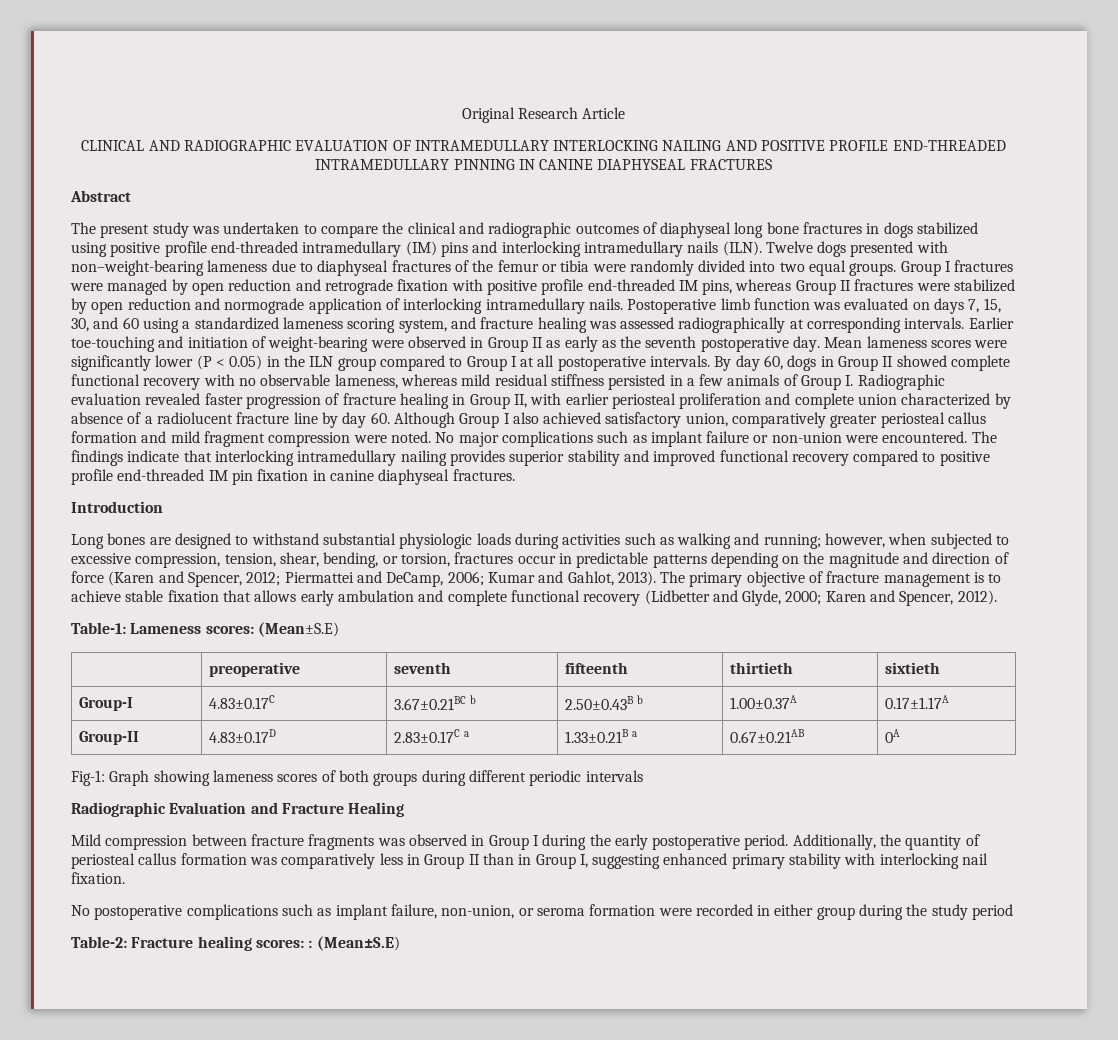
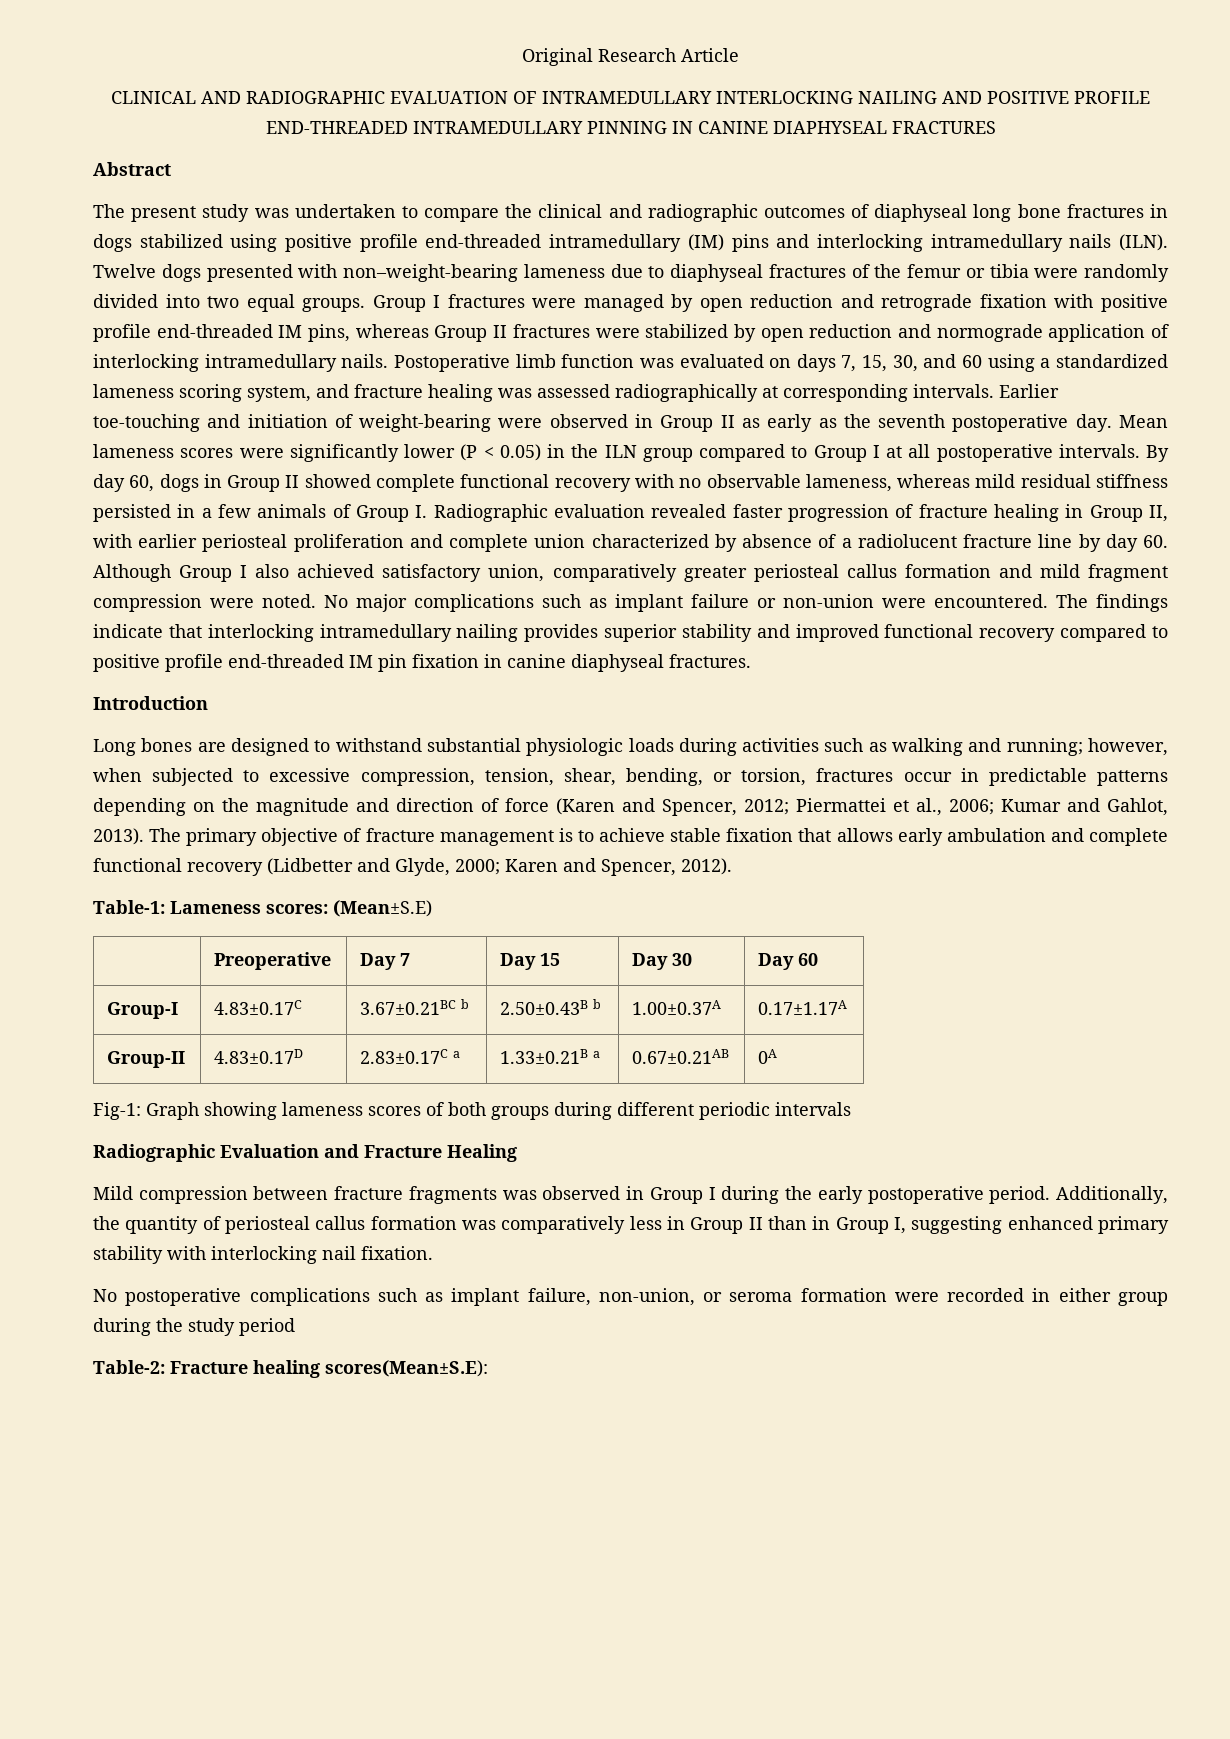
- Long bones are designed to withstand substantial physiologic loads during activities such as walking and running; however, when subjected to excessive compression, tension, shear, bending, or torsion, fractures occur in predictable patterns depending on the magnitude and direction of force (Karen and Spencer, 2012; Piermattei and DeCamp, 2006; Kumar and Gahlot, 2013).
+ Long bones are designed to withstand substantial physiologic loads during activities such as walking and running; however, when subjected to excessive compression, tension, shear, bending, or torsion, fractures occur in predictable patterns depending on the magnitude and direction of force (Karen and Spencer, 2012; Piermattei et al., 2006; Kumar and Gahlot, 2013).
- | preoperative | seventh | fifteenth | thirtieth | sixtieth
+ | Preoperative | Day 7 | Day 15 | Day 30 | Day 60
- Table-2: Fracture healing scores: : (Mean±S.E)
+ Table-2: Fracture healing scores(Mean±S.E):

